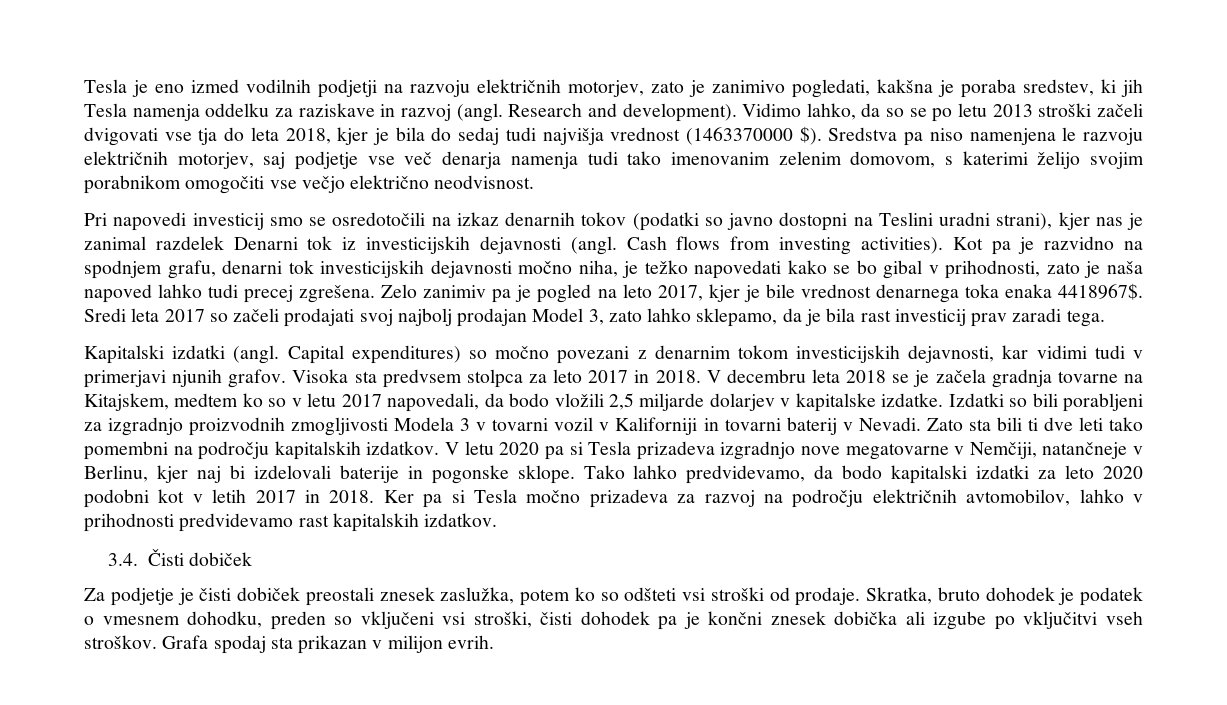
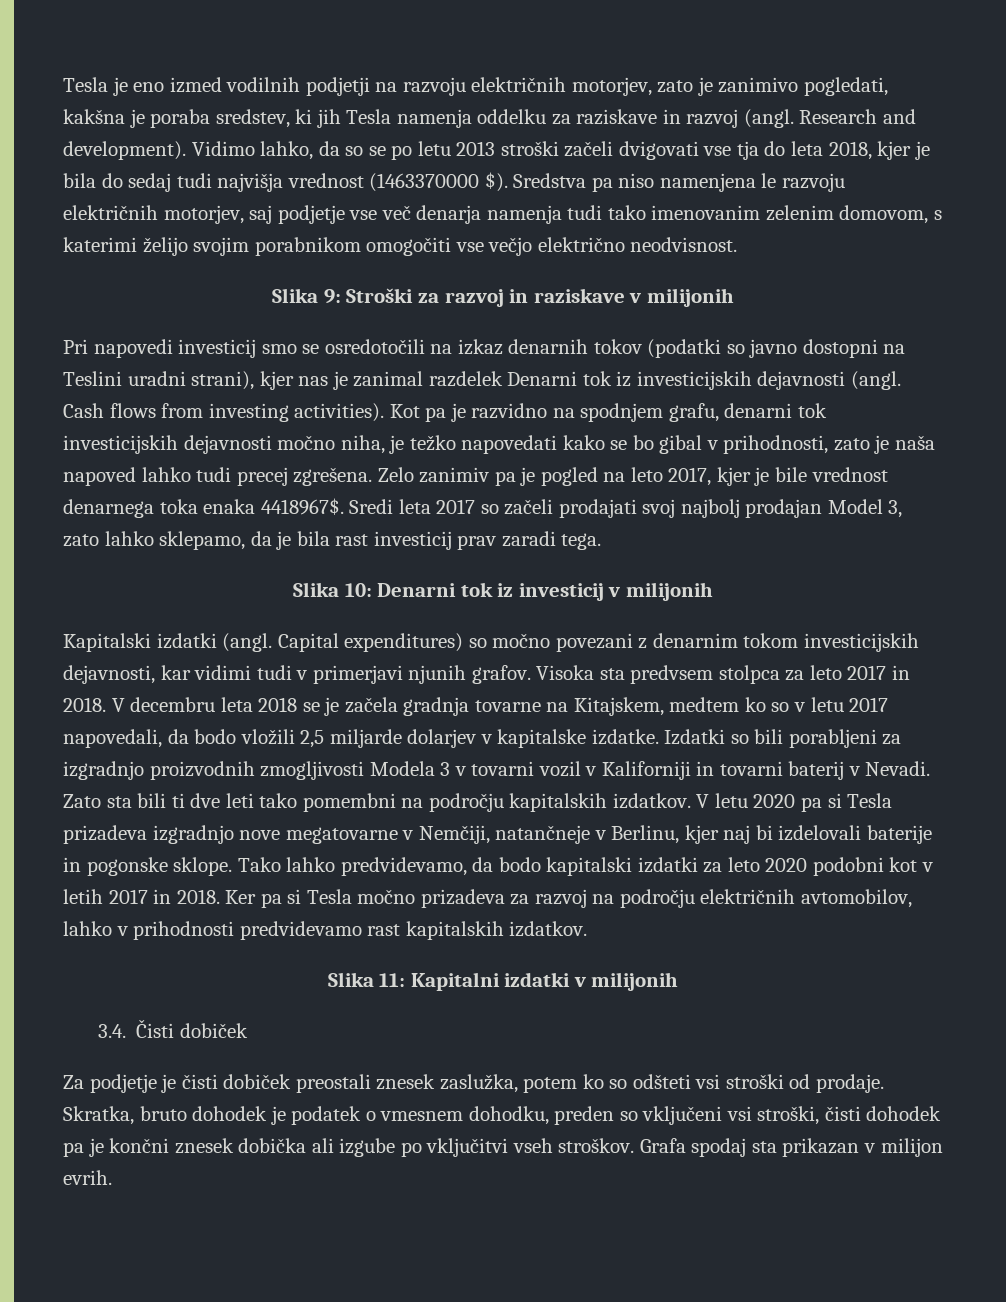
+ Slika 9: Stroški za razvoj in raziskave v milijonih
+ Slika 10: Denarni tok iz investicij v milijonih
+ Slika 11: Kapitalni izdatki v milijonih

